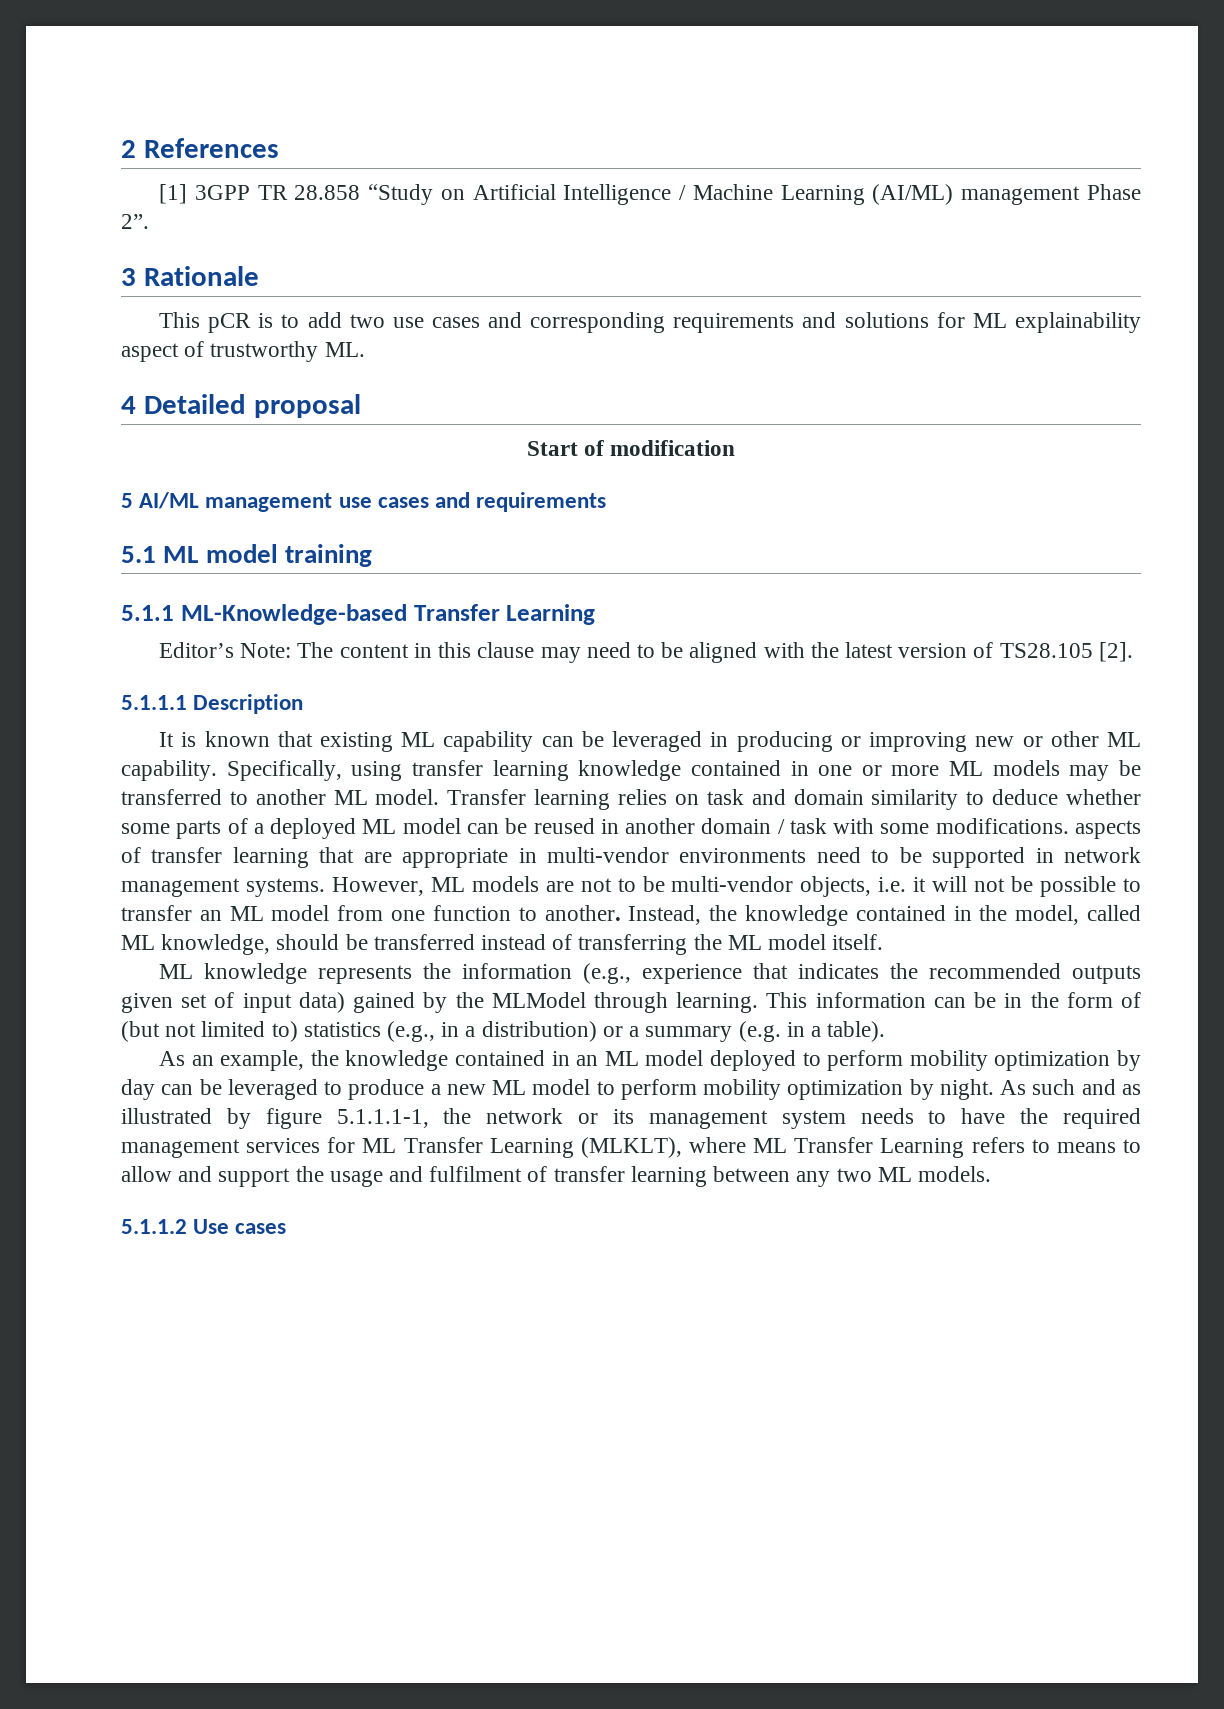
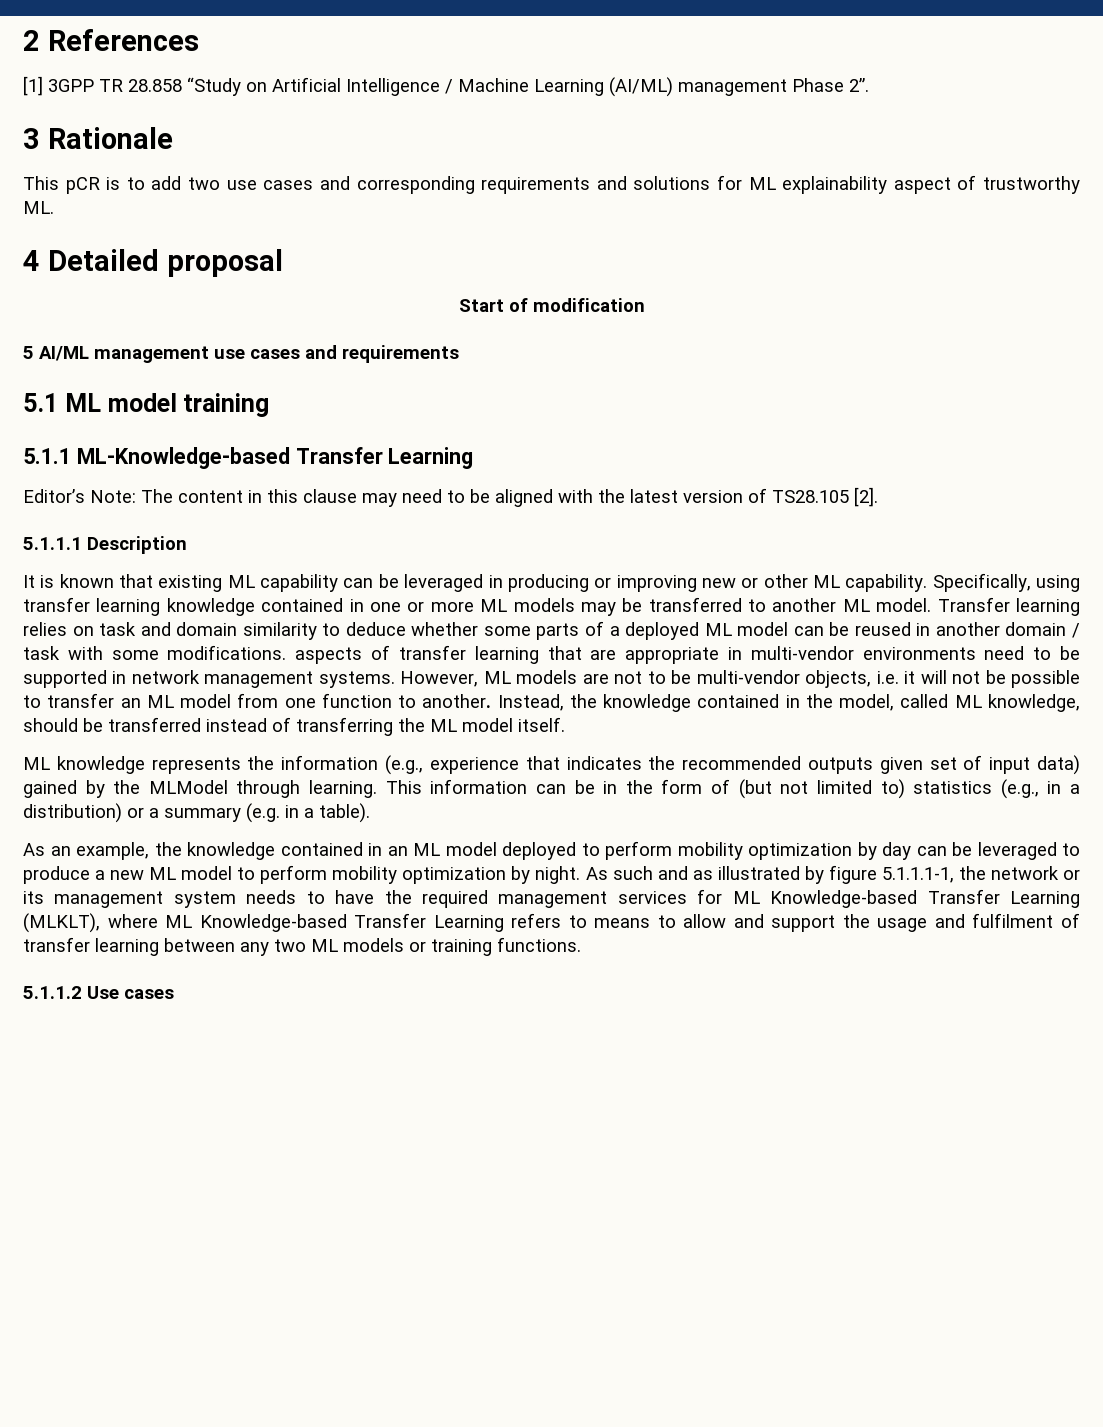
- As such and as illustrated by figure 5.1.1.1-1, the network or its management system needs to have the required management services for ML Transfer Learning (MLKLT), where ML Transfer Learning refers to means to allow and support the usage and fulfilment of transfer learning between any two ML models.
+ As such and as illustrated by figure 5.1.1.1-1, the network or its management system needs to have the required management services for ML Knowledge-based Transfer Learning (MLKLT), where ML Knowledge-based Transfer Learning refers to means to allow and support the usage and fulfilment of transfer learning between any two ML models or training functions.

